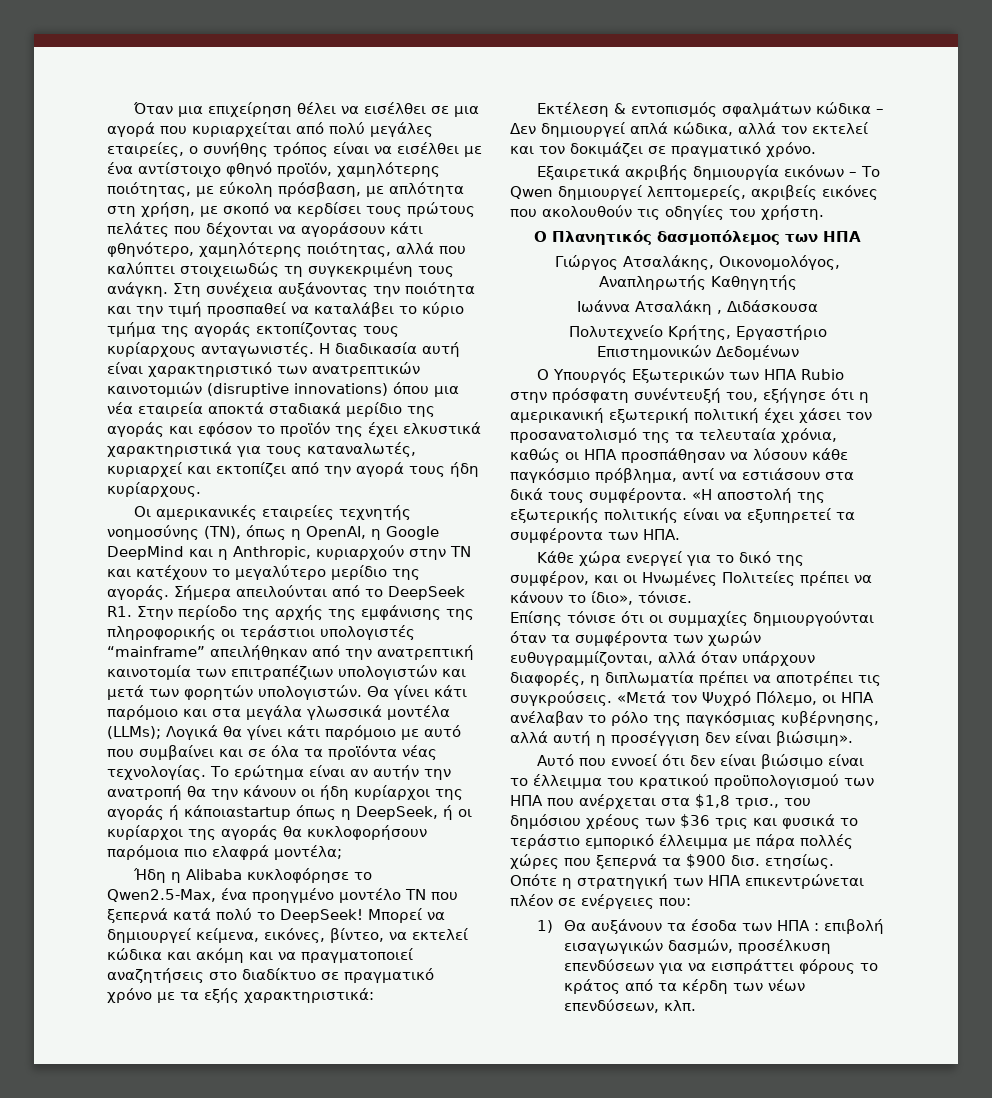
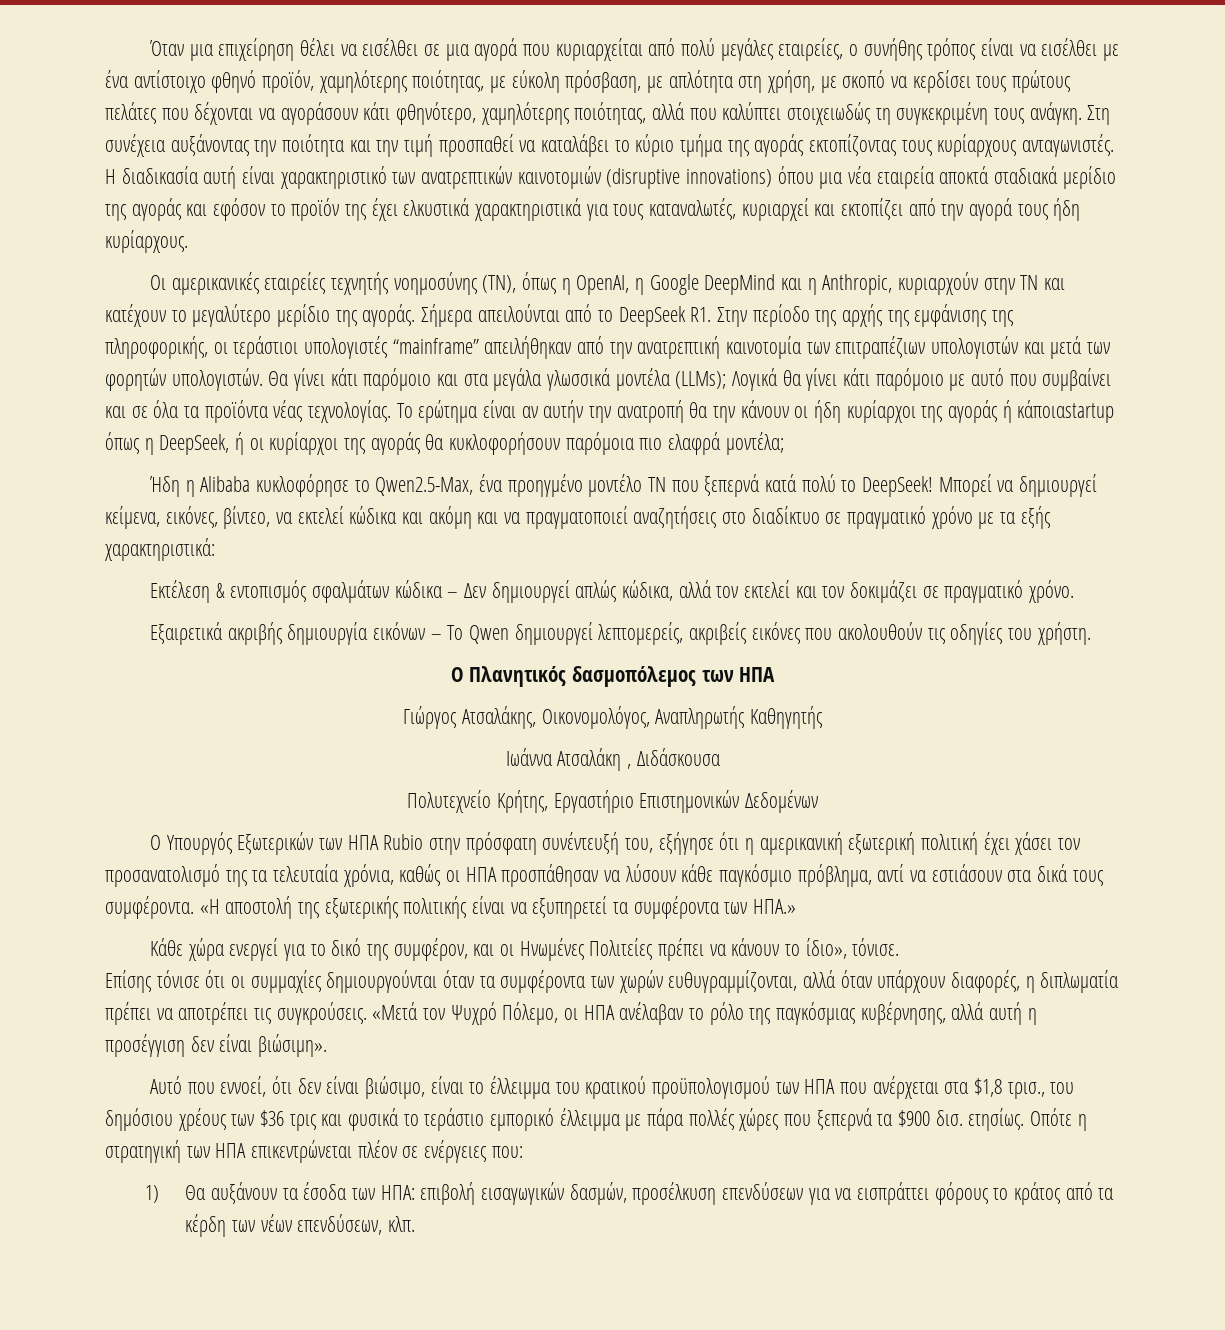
- Σήμερα απειλούνται από το DeepSeek R1. Στην περίοδο της αρχής της εμφάνισης της πληροφορικής οι τεράστιοι υπολογιστές “mainframe” απειλήθηκαν από την ανατρεπτική καινοτομία των επιτραπέζιων υπολογιστών και μετά των φορητών υπολογιστών.
+ Σήμερα απειλούνται από το DeepSeek R1. Στην περίοδο της αρχής της εμφάνισης της πληροφορικής, οι τεράστιοι υπολογιστές “mainframe” απειλήθηκαν από την ανατρεπτική καινοτομία των επιτραπέζιων υπολογιστών και μετά των φορητών υπολογιστών.
- Εκτέλεση & εντοπισμός σφαλμάτων κώδικα – Δεν δημιουργεί απλά κώδικα, αλλά τον εκτελεί και τον δοκιμάζει σε πραγματικό χρόνο.
+ Εκτέλεση & εντοπισμός σφαλμάτων κώδικα – Δεν δημιουργεί απλώς κώδικα, αλλά τον εκτελεί και τον δοκιμάζει σε πραγματικό χρόνο.
- «Η αποστολή της εξωτερικής πολιτικής είναι να εξυπηρετεί τα συμφέροντα των ΗΠΑ.
+ «Η αποστολή της εξωτερικής πολιτικής είναι να εξυπηρετεί τα συμφέροντα των ΗΠΑ.»
- Αυτό που εννοεί ότι δεν είναι βιώσιμο είναι το έλλειμμα του κρατικού προϋπολογισμού των ΗΠΑ που ανέρχεται στα $1,8 τρισ., του δημόσιου χρέους των $36 τρις και φυσικά το τεράστιο εμπορικό έλλειμμα με πάρα πολλές χώρες που ξεπερνά τα $900 δισ. ετησίως.
+ Αυτό που εννοεί, ότι δεν είναι βιώσιμο, είναι το έλλειμμα του κρατικού προϋπολογισμού των ΗΠΑ που ανέρχεται στα $1,8 τρισ., του δημόσιου χρέους των $36 τρις και φυσικά το τεράστιο εμπορικό έλλειμμα με πάρα πολλές χώρες που ξεπερνά τα $900 δισ. ετησίως.
- 1) Θα αυξάνουν τα έσοδα των ΗΠΑ : επιβολή εισαγωγικών δασμών, προσέλκυση επενδύσεων για να εισπράττει φόρους το κράτος από τα κέρδη των νέων επενδύσεων, κλπ.
+ 1) Θα αυξάνουν τα έσοδα των ΗΠΑ: επιβολή εισαγωγικών δασμών, προσέλκυση επενδύσεων για να εισπράττει φόρους το κράτος από τα κέρδη των νέων επενδύσεων, κλπ.

